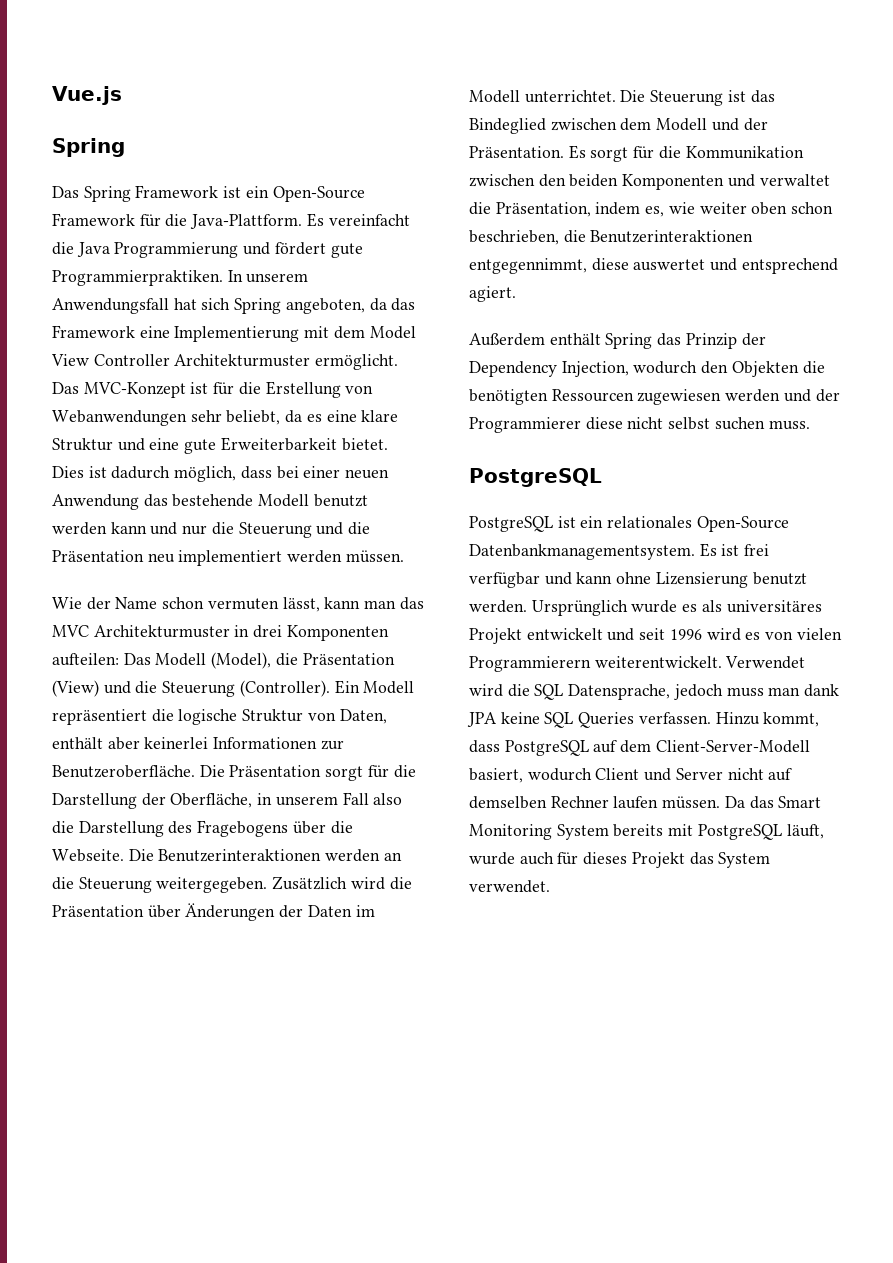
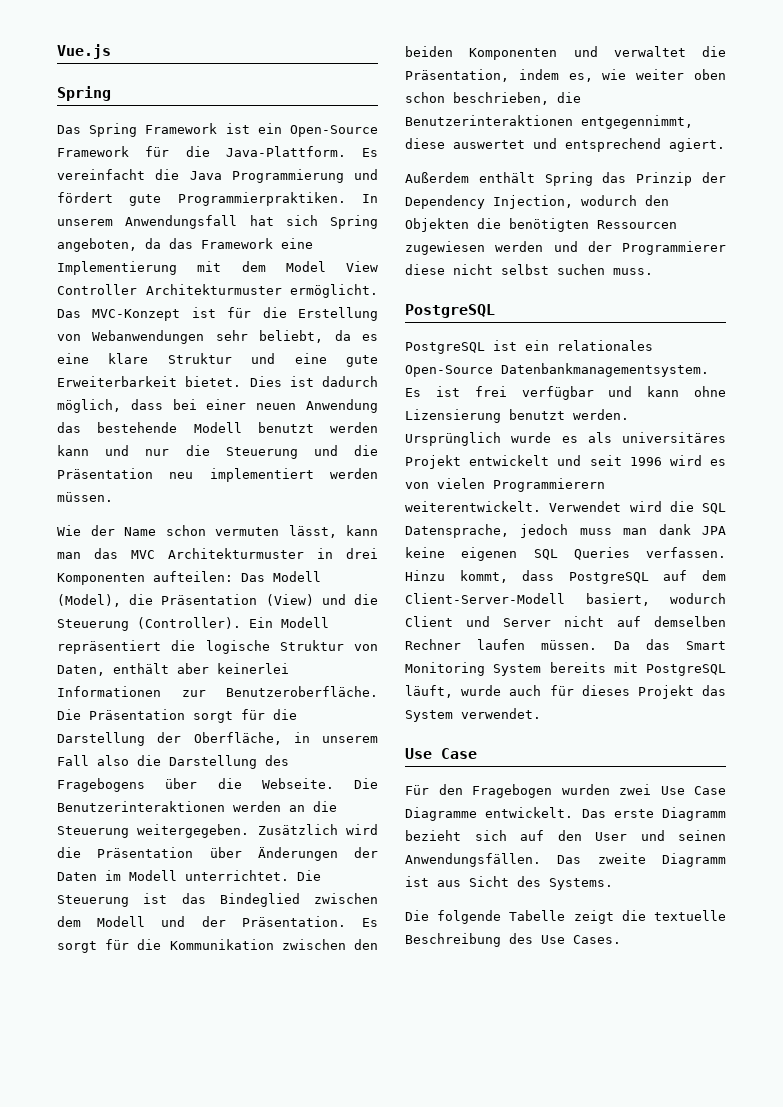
- Verwendet wird die SQL Datensprache, jedoch muss man dank JPA keine SQL Queries verfassen.
+ Verwendet wird die SQL Datensprache, jedoch muss man dank JPA keine eigenen SQL Queries verfassen.
  Da das Smart Monitoring System bereits mit PostgreSQL läuft, wurde auch für dieses Projekt das System verwendet.
+ Use Case
+ Für den Fragebogen wurden zwei Use Case Diagramme entwickelt. Das erste Diagramm bezieht sich auf den User und seinen Anwendungsfällen. Das zweite Diagramm ist aus Sicht des Systems.
+ Die folgende Tabelle zeigt die textuelle Beschreibung des Use Cases.

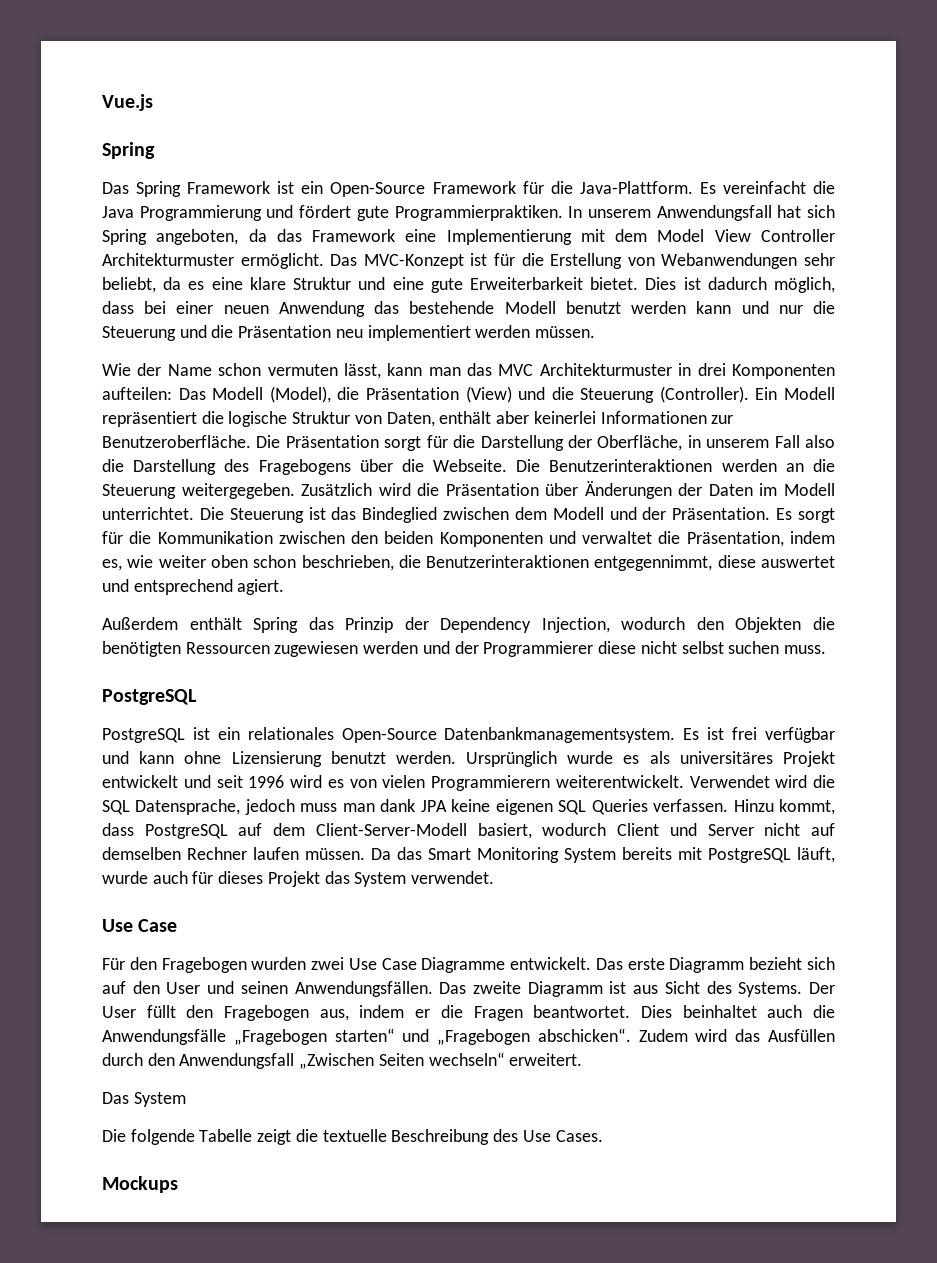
+ Der User füllt den Fragebogen aus, indem er die Fragen beantwortet. Dies beinhaltet auch die Anwendungsfälle „Fragebogen starten“ und „Fragebogen abschicken“. Zudem wird das Ausfüllen durch den Anwendungsfall „Zwischen Seiten wechseln“ erweitert.
+ Das System
+ Mockups

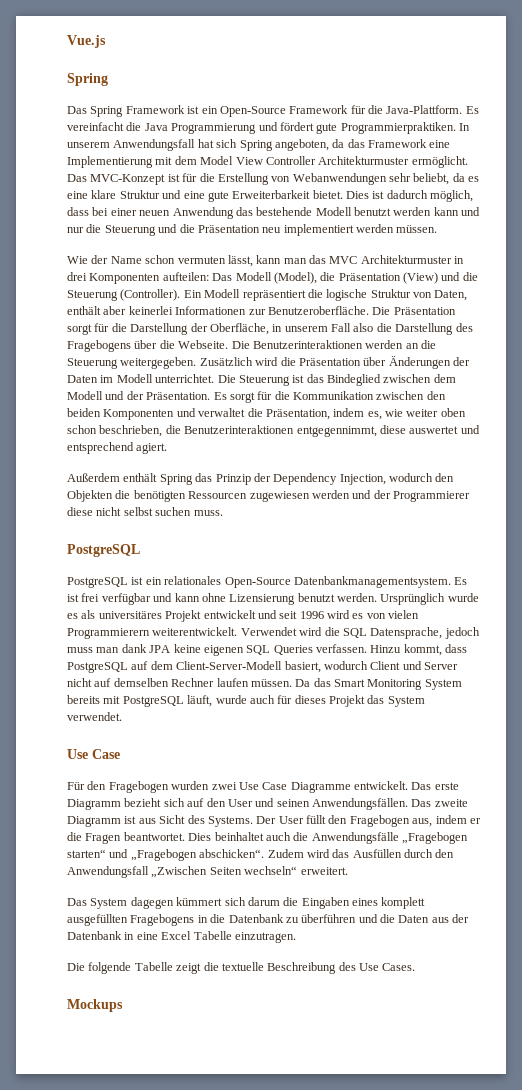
- Das System
+ Das System dagegen kümmert sich darum die Eingaben eines komplett ausgefüllten Fragebogens in die Datenbank zu überführen und die Daten aus der Datenbank in eine Excel Tabelle einzutragen.

